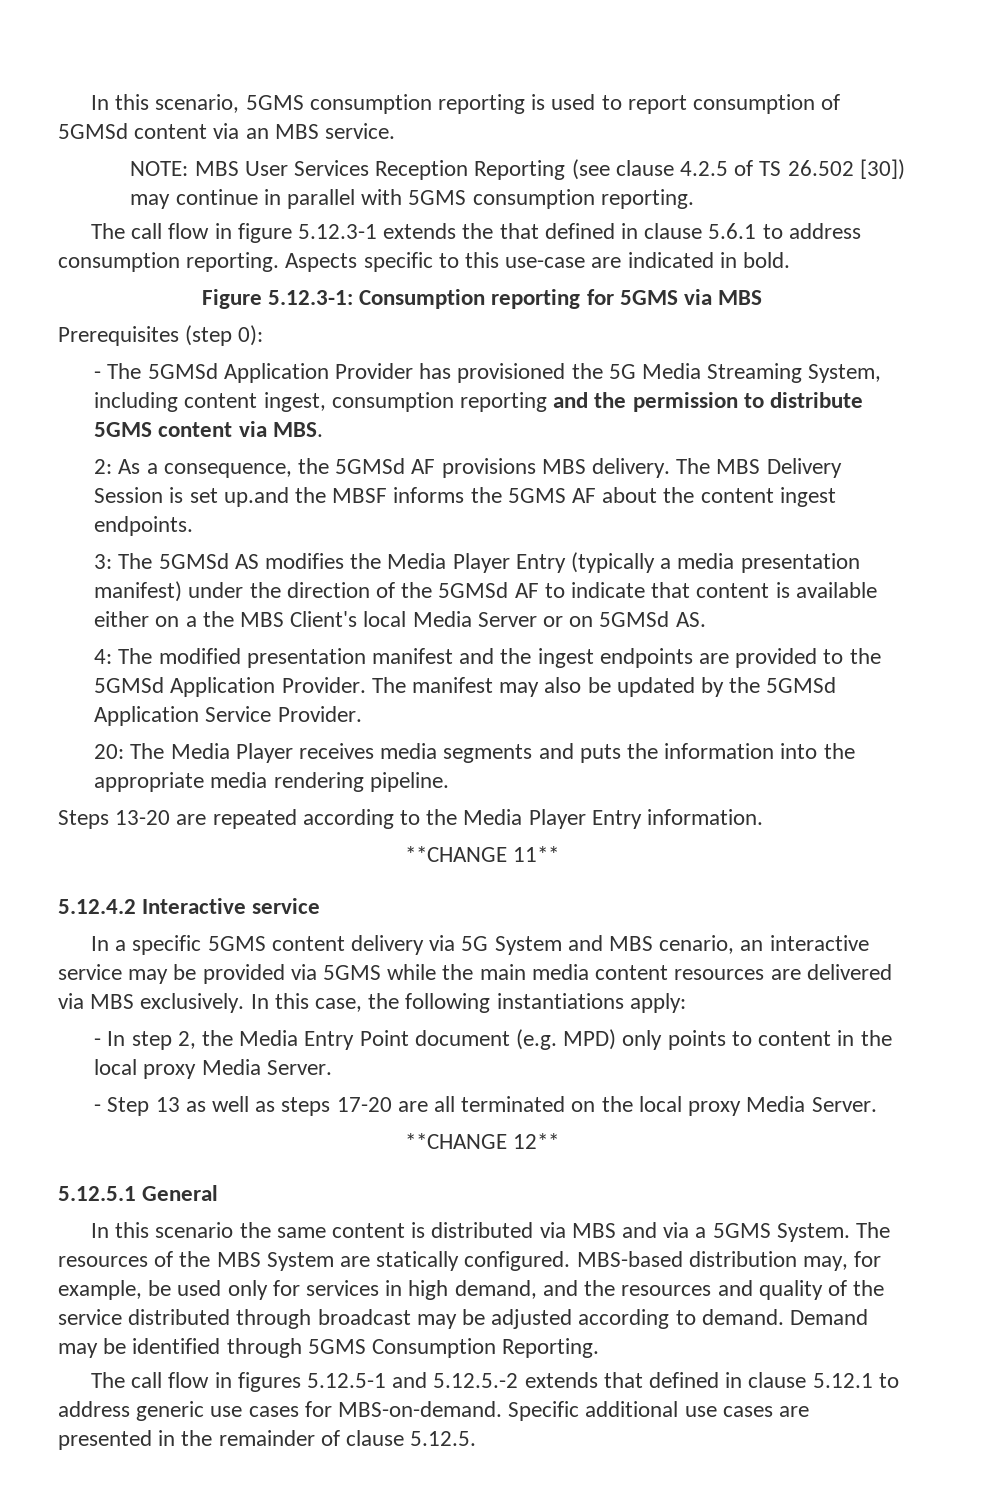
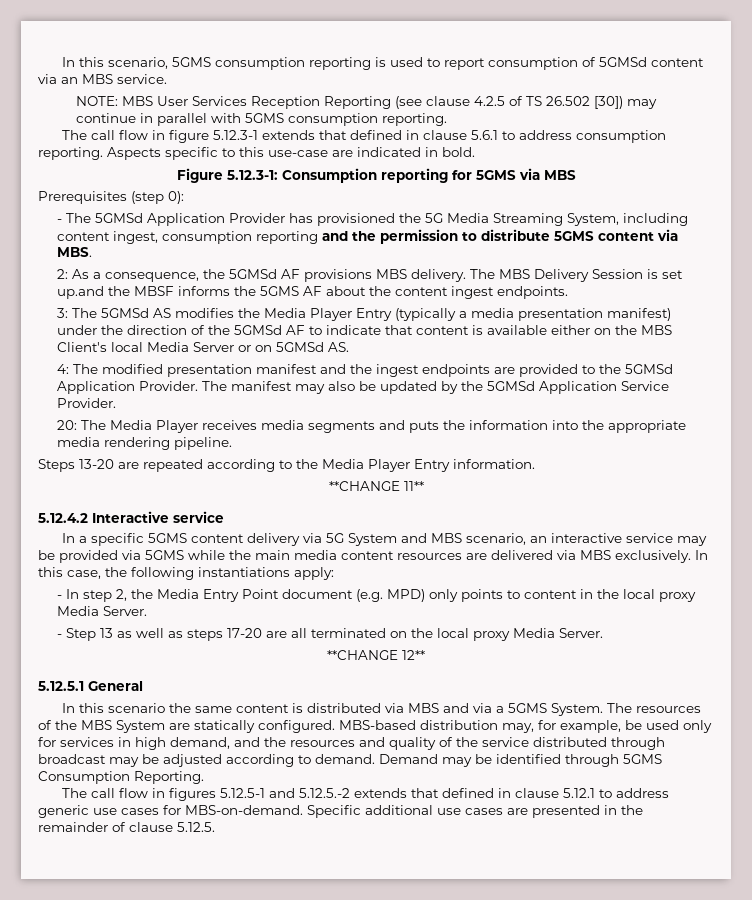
- The call flow in figure 5.12.3-1 extends the that defined in clause 5.6.1 to address consumption reporting.
+ The call flow in figure 5.12.3-1 extends that defined in clause 5.6.1 to address consumption reporting.
- 3: The 5GMSd AS modifies the Media Player Entry (typically a media presentation manifest) under the direction of the 5GMSd AF to indicate that content is available either on a the MBS Client's local Media Server or on 5GMSd AS.
+ 3: The 5GMSd AS modifies the Media Player Entry (typically a media presentation manifest) under the direction of the 5GMSd AF to indicate that content is available either on the MBS Client's local Media Server or on 5GMSd AS.
- In a specific 5GMS content delivery via 5G System and MBS cenario, an interactive service may be provided via 5GMS while the main media content resources are delivered via MBS exclusively.
+ In a specific 5GMS content delivery via 5G System and MBS scenario, an interactive service may be provided via 5GMS while the main media content resources are delivered via MBS exclusively.

